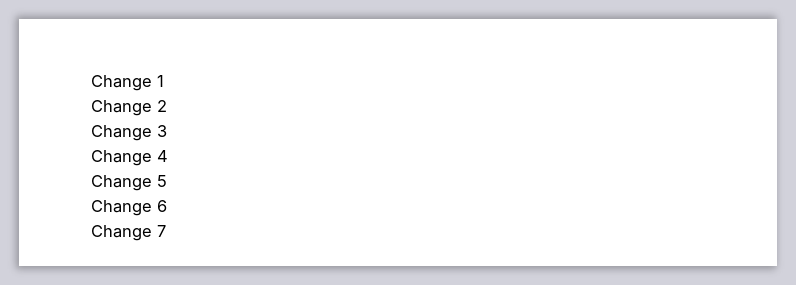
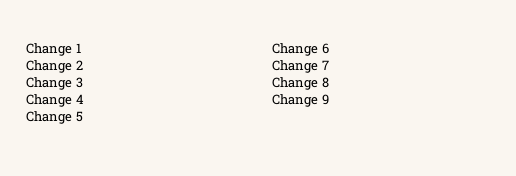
+ Change 8
+ Change 9

